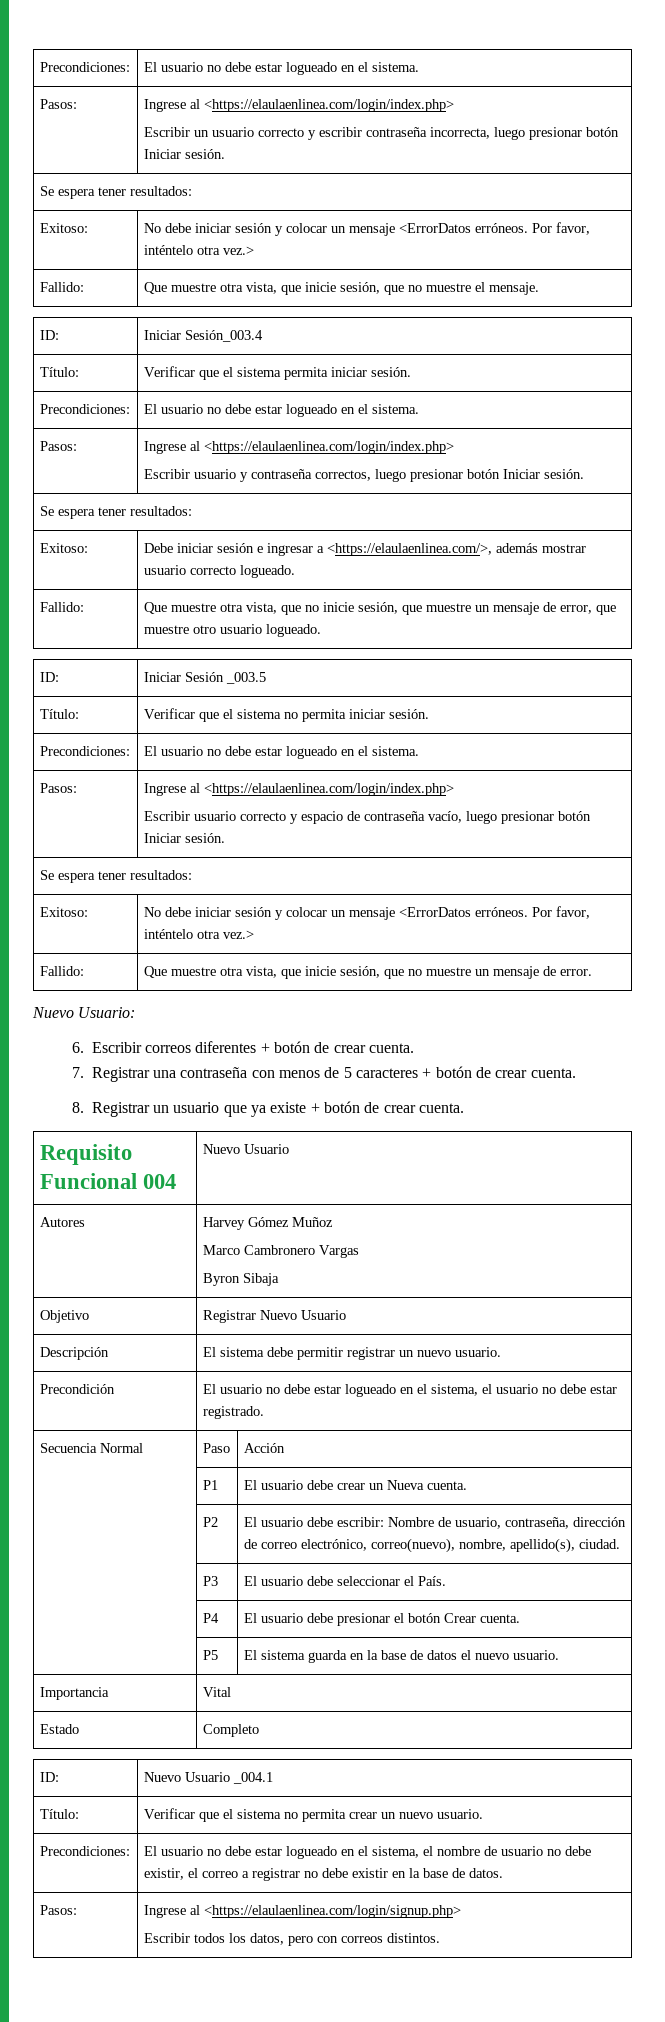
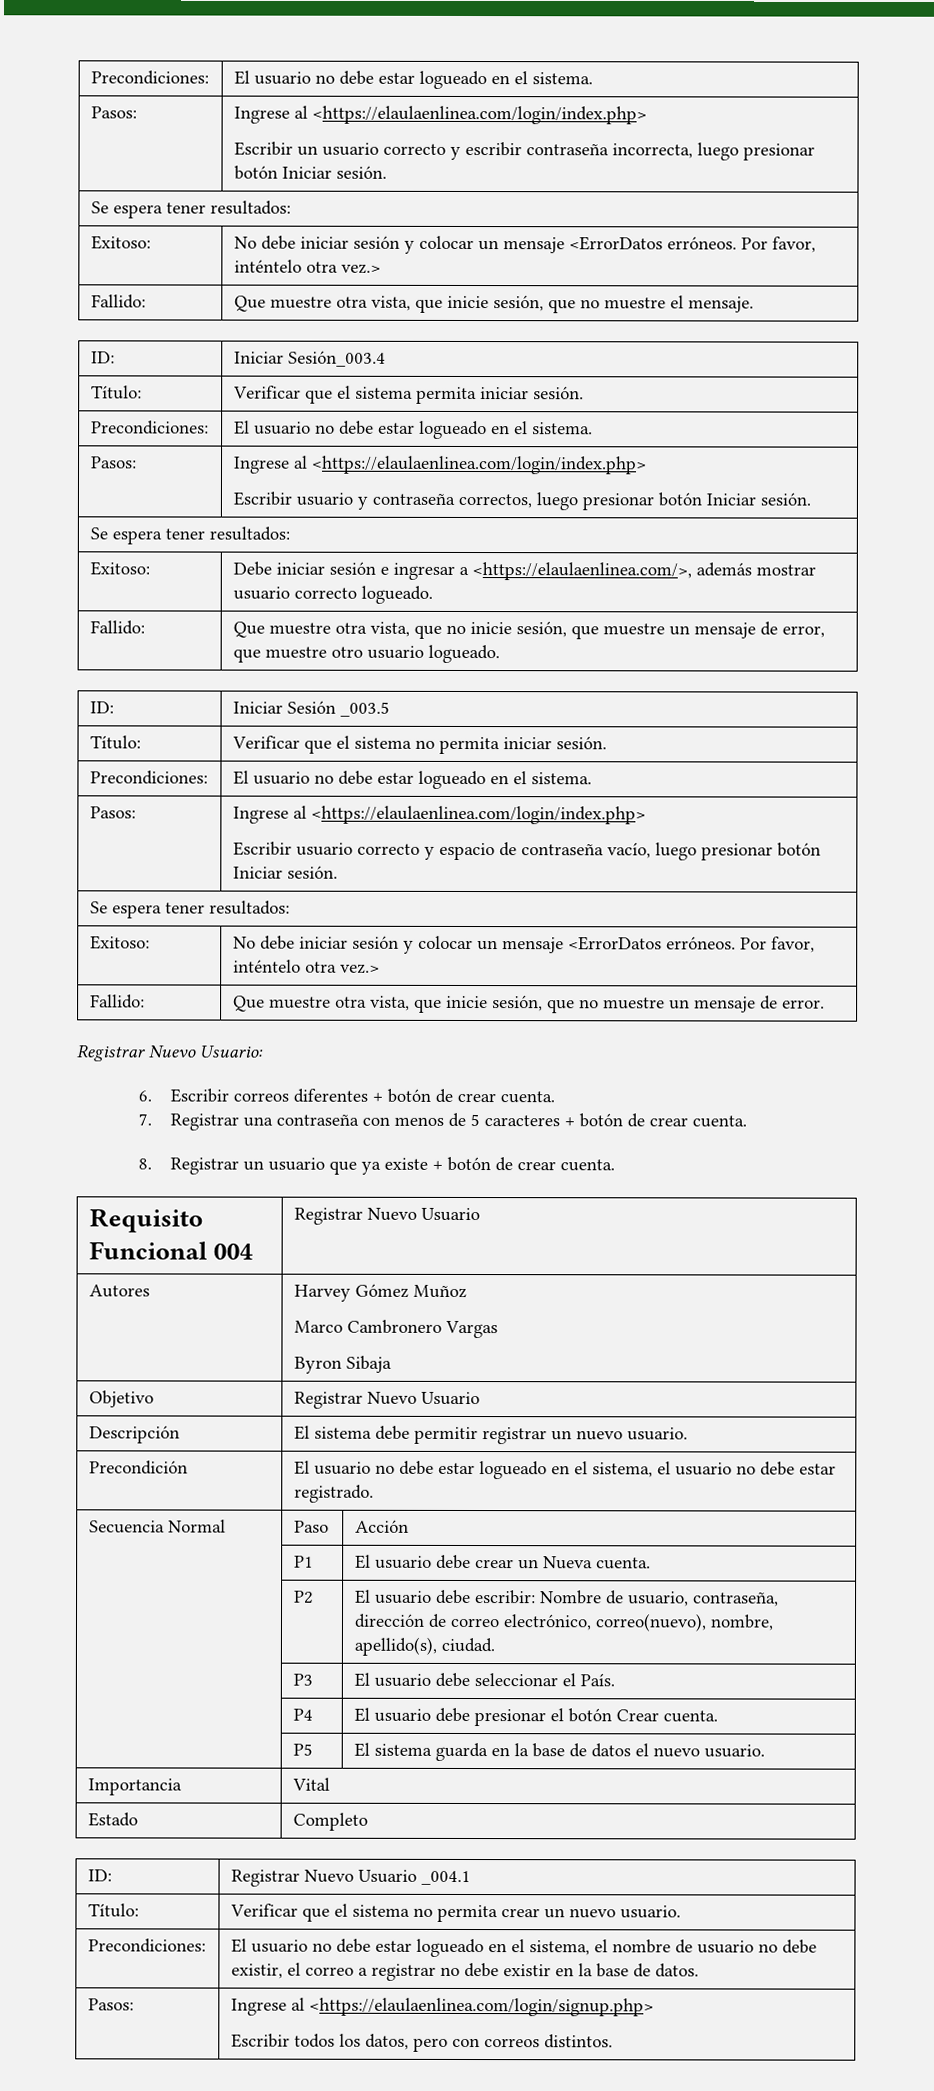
- Nuevo Usuario:
+ Registrar Nuevo Usuario:
- Requisito Funcional 004 | Nuevo Usuario
+ Requisito Funcional 004 | Registrar Nuevo Usuario
- ID: | Nuevo Usuario _004.1
+ ID: | Registrar Nuevo Usuario _004.1

